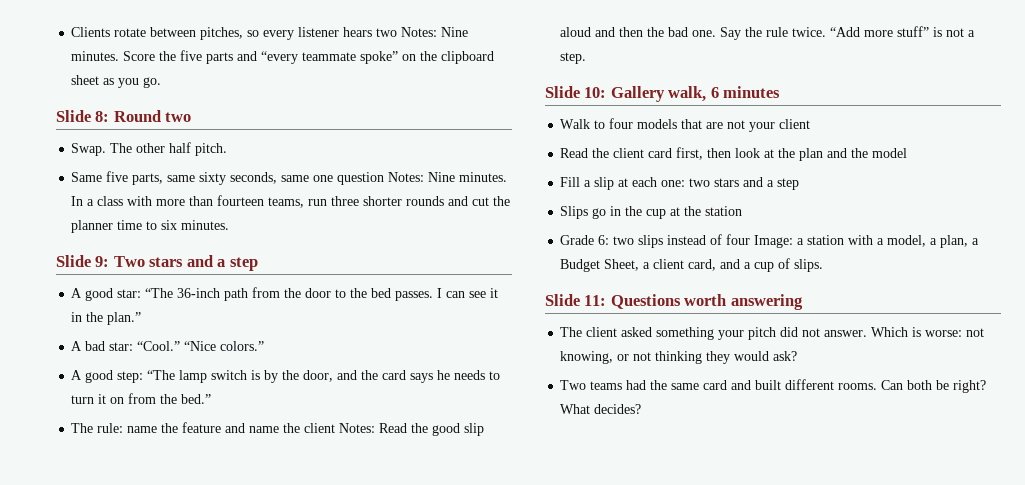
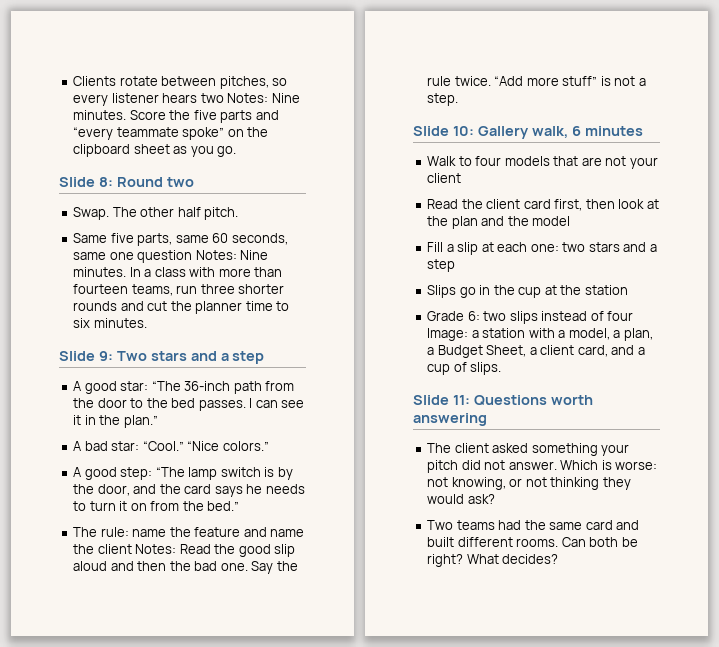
- Same five parts, same sixty seconds, same one question Notes: Nine minutes.
+ Same five parts, same 60 seconds, same one question Notes: Nine minutes.

